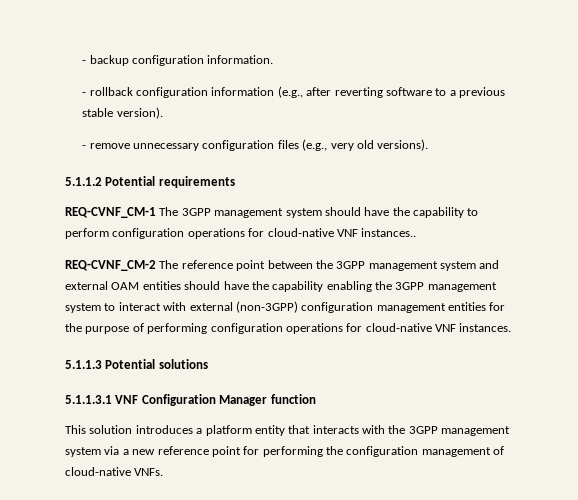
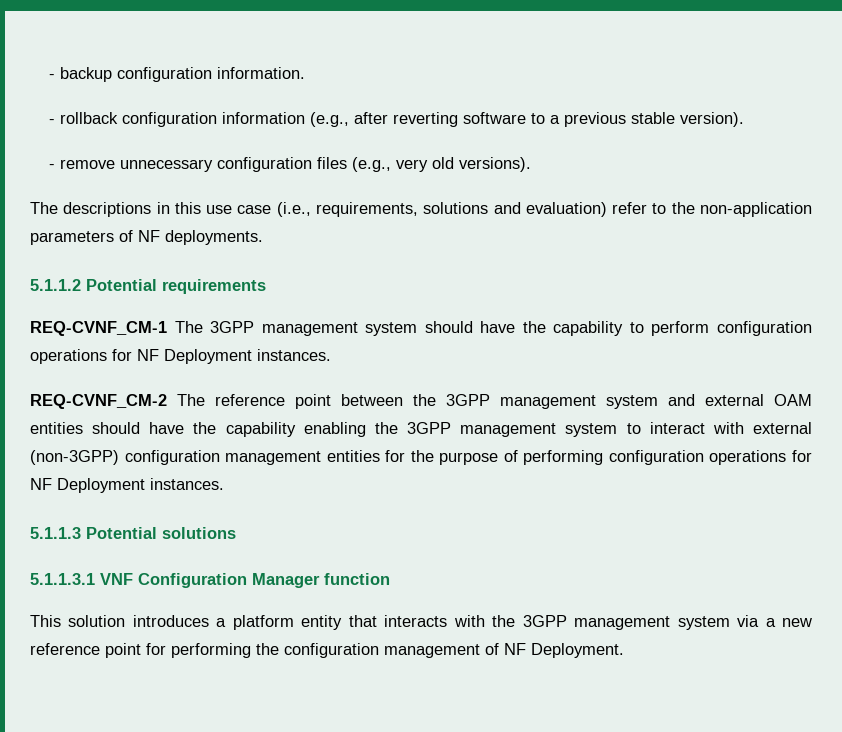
+ The descriptions in this use case (i.e., requirements, solutions and evaluation) refer to the non-application parameters of NF deployments.
- REQ-CVNF_CM-1 The 3GPP management system should have the capability to perform configuration operations for cloud-native VNF instances..
+ REQ-CVNF_CM-1 The 3GPP management system should have the capability to perform configuration operations for NF Deployment instances.
- REQ-CVNF_CM-2 The reference point between the 3GPP management system and external OAM entities should have the capability enabling the 3GPP management system to interact with external (non-3GPP) configuration management entities for the purpose of performing configuration operations for cloud-native VNF instances.
+ REQ-CVNF_CM-2 The reference point between the 3GPP management system and external OAM entities should have the capability enabling the 3GPP management system to interact with external (non-3GPP) configuration management entities for the purpose of performing configuration operations for NF Deployment instances.
- This solution introduces a platform entity that interacts with the 3GPP management system via a new reference point for performing the configuration management of cloud-native VNFs.
+ This solution introduces a platform entity that interacts with the 3GPP management system via a new reference point for performing the configuration management of NF Deployment.

